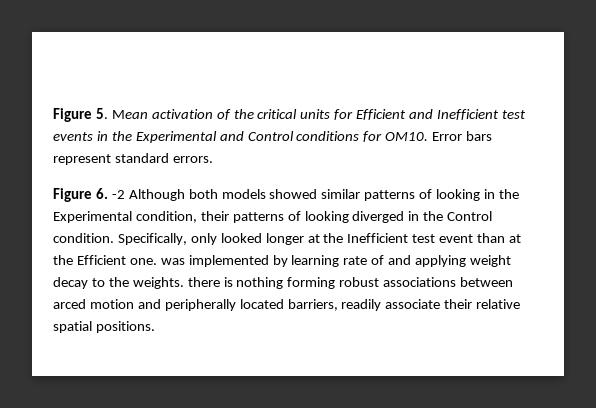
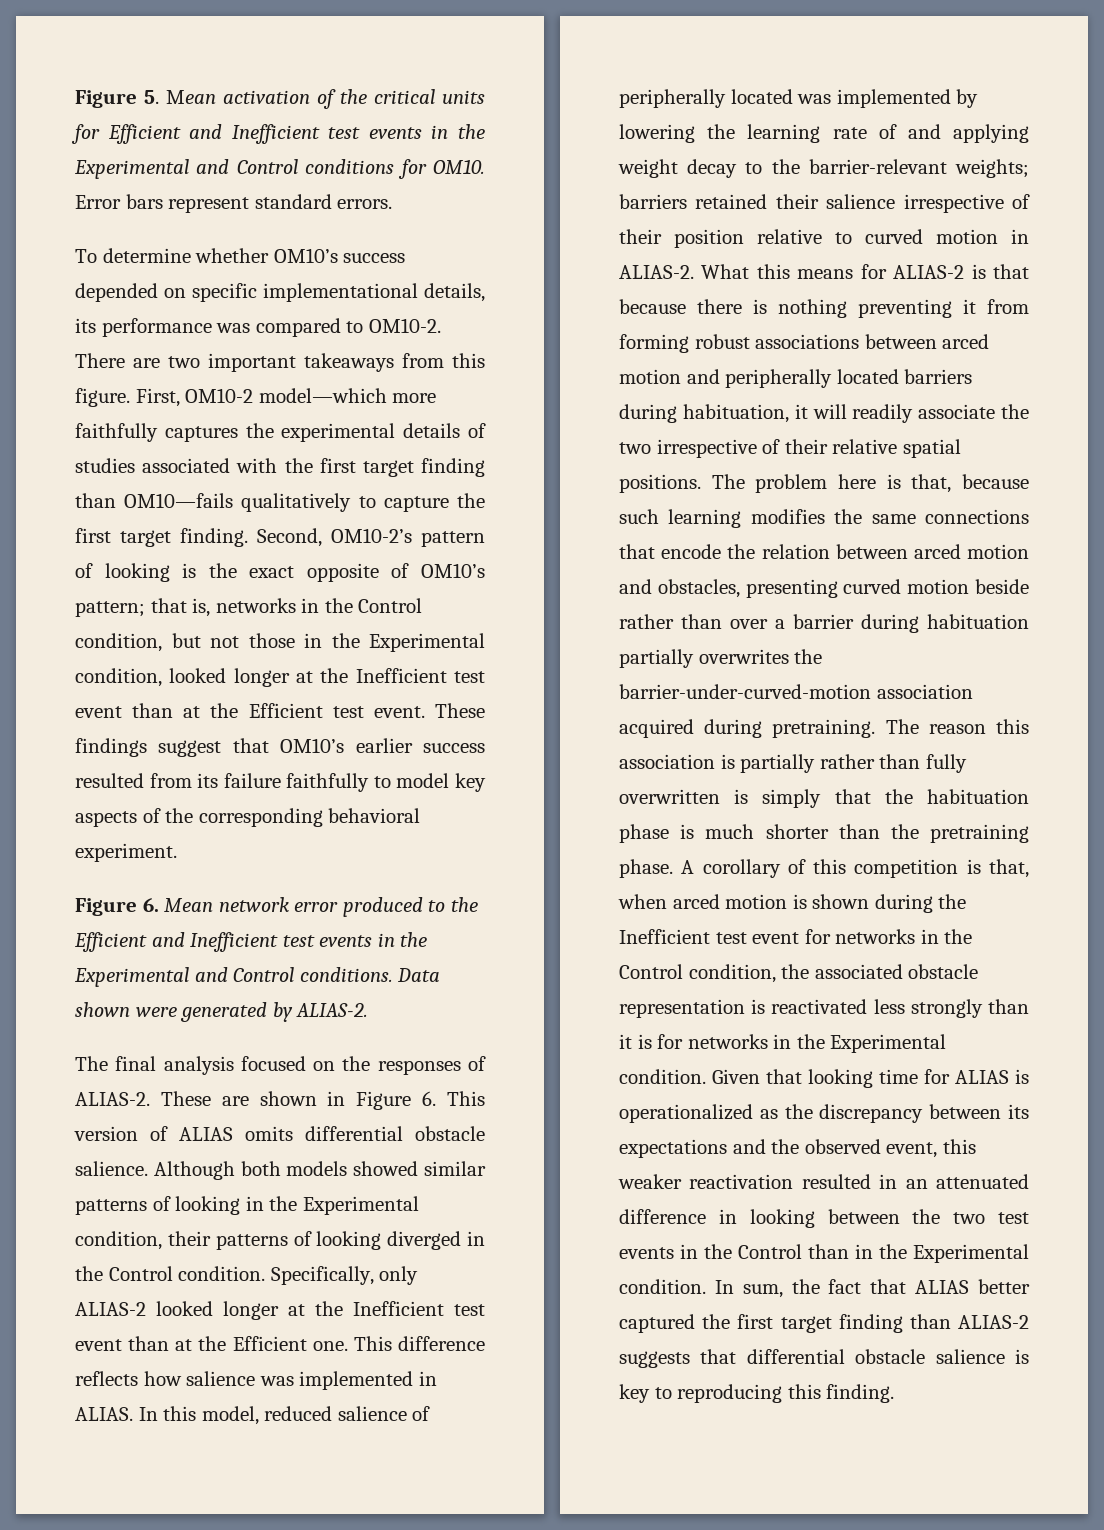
- Figure 6. -2 Although both models showed similar patterns of looking in the Experimental condition, their patterns of looking diverged in the Control condition.
+ To determine whether OM10’s success depended on specific implementational details, its performance was compared to OM10-2. There are two important takeaways from this figure. First, OM10-2 model—which more faithfully captures the experimental details of studies associated with the first target finding than OM10—fails qualitatively to capture the first target finding. Second, OM10-2’s pattern of looking is the exact opposite of OM10’s pattern; that is, networks in the Control condition, but not those in the Experimental condition, looked longer at the Inefficient test event than at the Efficient test event. These findings suggest that OM10’s earlier success resulted from its failure faithfully to model key aspects of the corresponding behavioral experiment.
+ Figure 6. Mean network error produced to the Efficient and Inefficient test events in the Experimental and Control conditions. Data shown were generated by ALIAS-2.
+ The final analysis focused on the responses of ALIAS-2. These are shown in Figure 6. This version of ALIAS omits differential obstacle salience. Although both models showed similar patterns of looking in the Experimental condition, their patterns of looking diverged in the Control condition.
- Specifically, only looked longer at the Inefficient test event than at the Efficient one. was implemented by learning rate of and applying weight decay to the weights. there is nothing forming robust associations between arced motion and peripherally located barriers, readily associate their relative spatial positions.
+ Specifically, only ALIAS-2 looked longer at the Inefficient test event than at the Efficient one. This difference reflects how salience was implemented in ALIAS. In this model, reduced salience of peripherally located was implemented by lowering the learning rate of and applying weight decay to the barrier-relevant weights; barriers retained their salience irrespective of their position relative to curved motion in ALIAS-2. What this means for ALIAS-2 is that because there is nothing preventing it from forming robust associations between arced motion and peripherally located barriers during habituation, it will readily associate the two irrespective of their relative spatial positions. The problem here is that, because such learning modifies the same connections that encode the relation between arced motion and obstacles, presenting curved motion beside rather than over a barrier during habituation partially overwrites the barrier-under-curved-motion association acquired during pretraining. The reason this association is partially rather than fully overwritten is simply that the habituation phase is much shorter than the pretraining phase. A corollary of this competition is that, when arced motion is shown during the Inefficient test event for networks in the Control condition, the associated obstacle representation is reactivated less strongly than it is for networks in the Experimental condition. Given that looking time for ALIAS is operationalized as the discrepancy between its expectations and the observed event, this weaker reactivation resulted in an attenuated difference in looking between the two test events in the Control than in the Experimental condition. In sum, the fact that ALIAS better captured the first target finding than ALIAS-2 suggests that differential obstacle salience is key to reproducing this finding.

